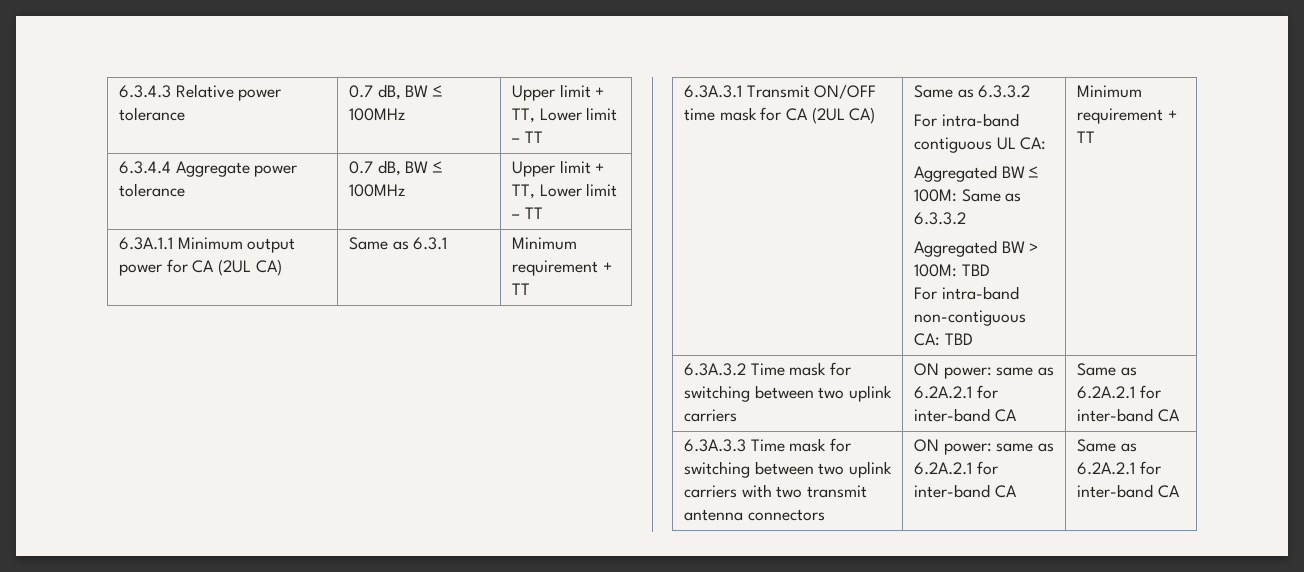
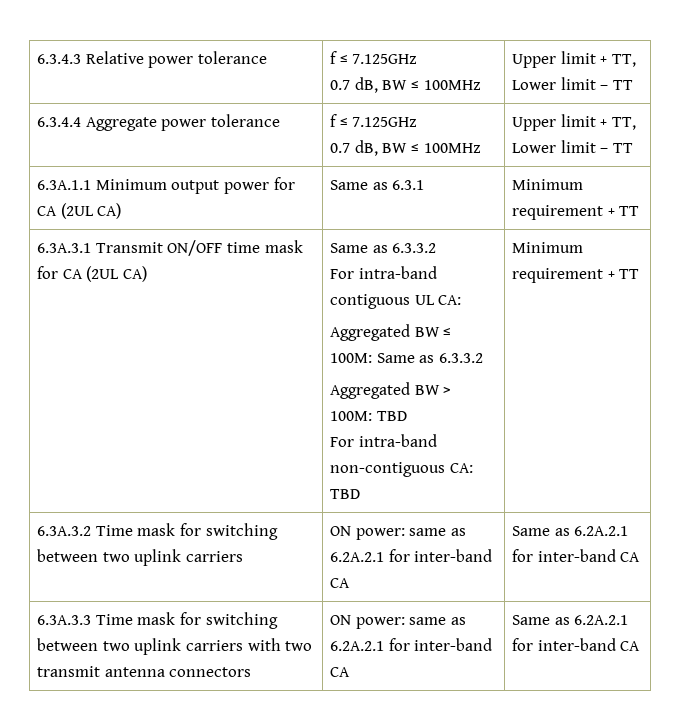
- 6.3.4.3 Relative power tolerance | 0.7 dB, BW ≤ 100MHz | Upper limit + TT, Lower limit – TT
+ 6.3.4.3 Relative power tolerance | f ≤ 7.125GHz
+ 0.7 dB, BW ≤ 100MHz | Upper limit + TT, Lower limit – TT
- 6.3.4.4 Aggregate power tolerance | 0.7 dB, BW ≤ 100MHz | Upper limit + TT, Lower limit – TT
+ 6.3.4.4 Aggregate power tolerance | f ≤ 7.125GHz
+ 0.7 dB, BW ≤ 100MHz | Upper limit + TT, Lower limit – TT

